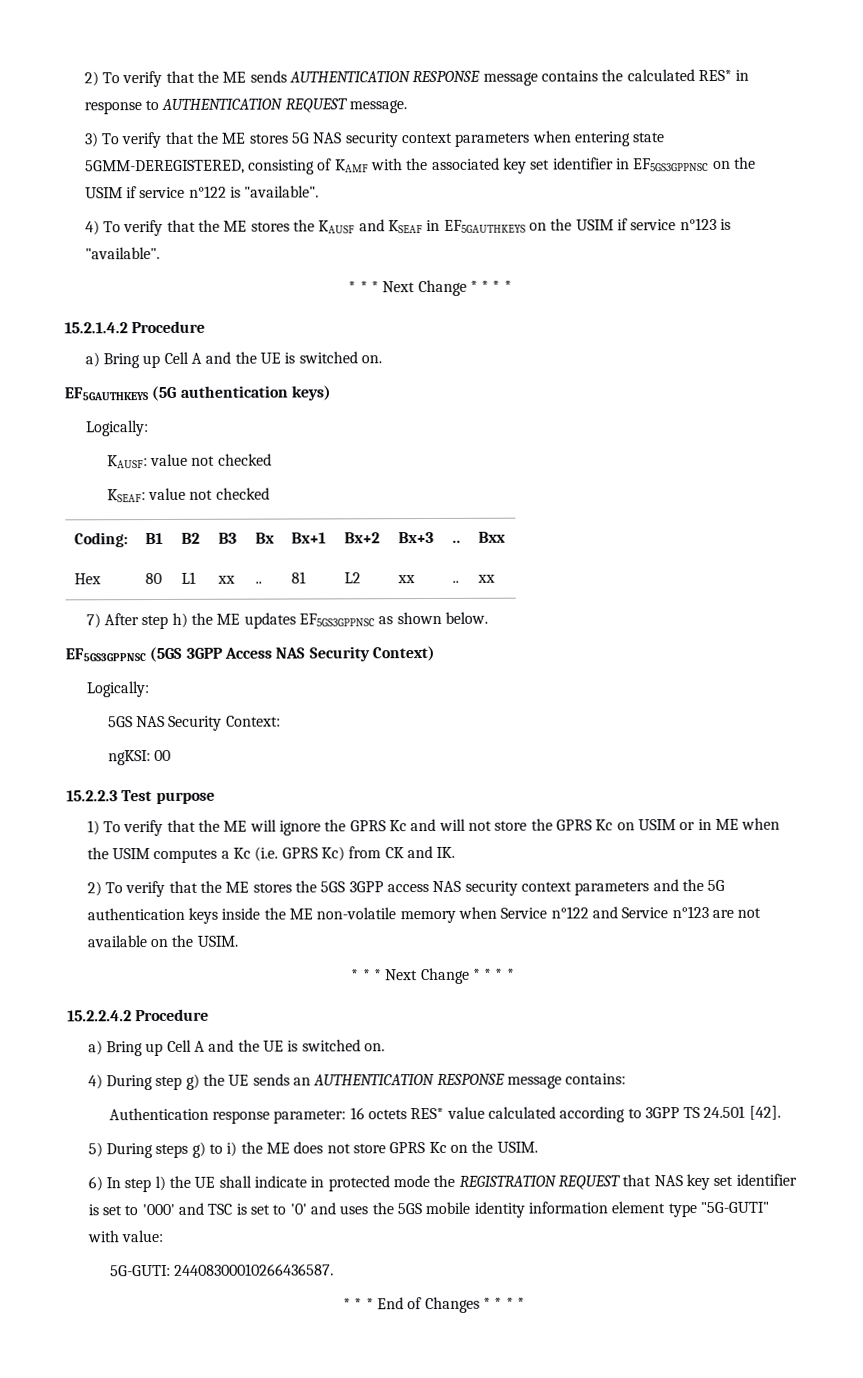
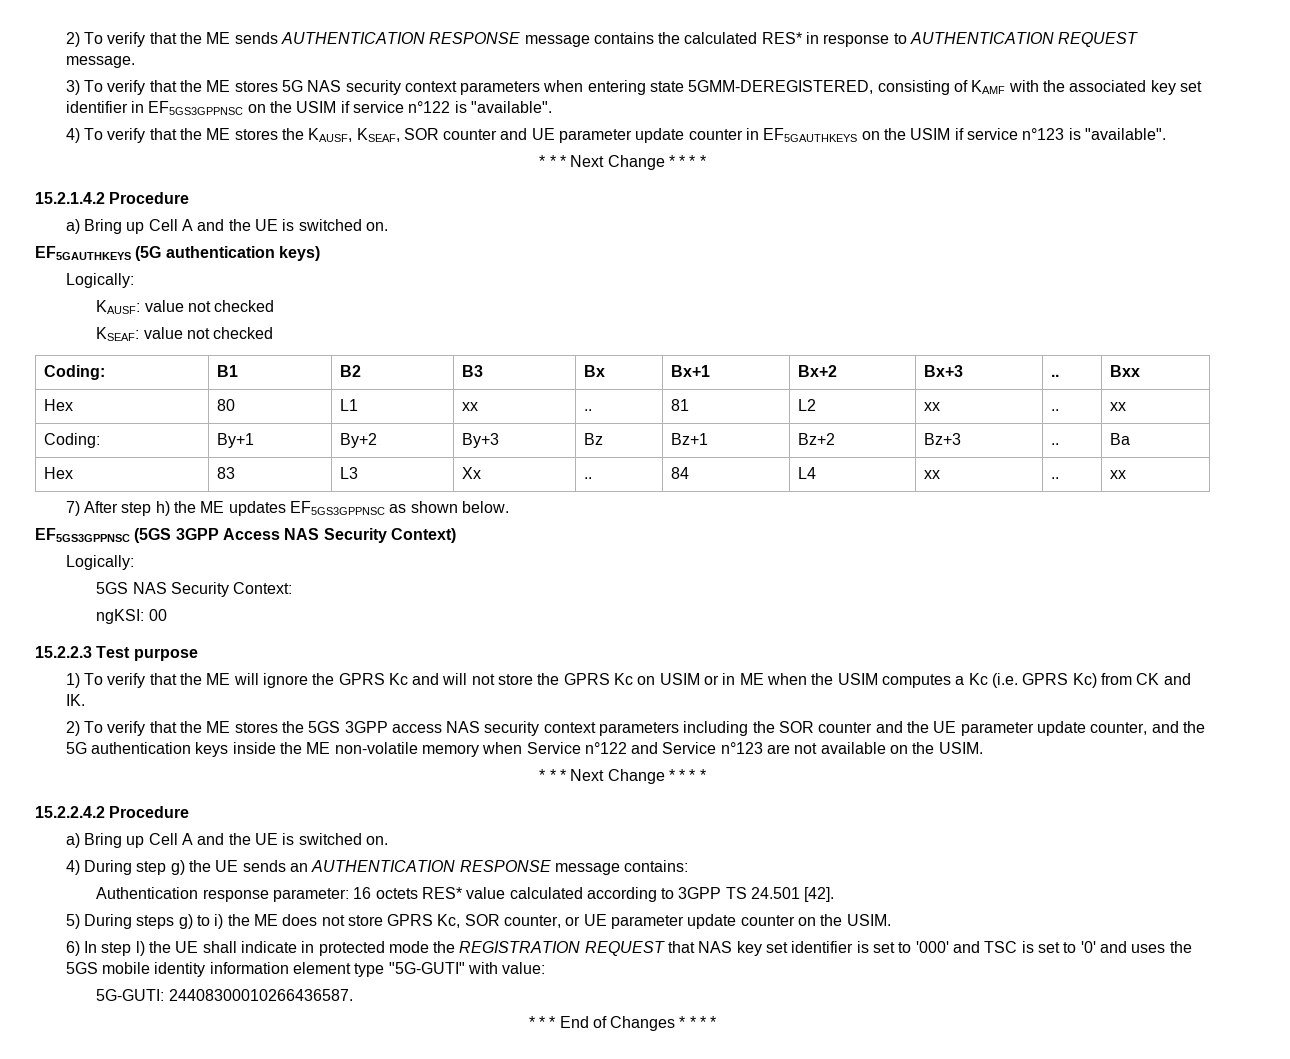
- 4) To verify that the ME stores the KAUSF and KSEAF in EF5GAUTHKEYS on the USIM if service n°123 is "available".
+ 4) To verify that the ME stores the KAUSF, KSEAF, SOR counter and UE parameter update counter in EF5GAUTHKEYS on the USIM if service n°123 is "available".
+ Coding: | By+1 | By+2 | By+3 | Bz | Bz+1 | Bz+2 | Bz+3 | .. | Ba
+ Hex | 83 | L3 | Xx | .. | 84 | L4 | xx | .. | xx
- 2) To verify that the ME stores the 5GS 3GPP access NAS security context parameters and the 5G authentication keys inside the ME non-volatile memory when Service n°122 and Service n°123 are not available on the USIM.
+ 2) To verify that the ME stores the 5GS 3GPP access NAS security context parameters including the SOR counter and the UE parameter update counter, and the 5G authentication keys inside the ME non-volatile memory when Service n°122 and Service n°123 are not available on the USIM.
- 5) During steps g) to i) the ME does not store GPRS Kc on the USIM.
+ 5) During steps g) to i) the ME does not store GPRS Kc, SOR counter, or UE parameter update counter on the USIM.

